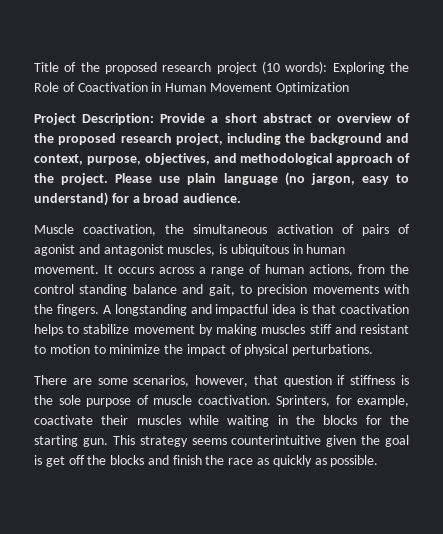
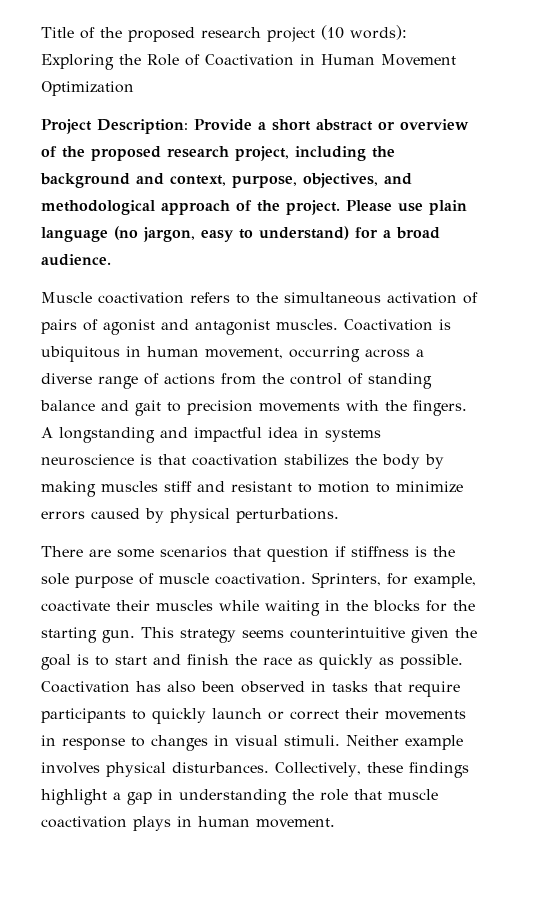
- Muscle coactivation, the simultaneous activation of pairs of agonist and antagonist muscles, is ubiquitous in human movement. It occurs across a range of human actions, from the control standing balance and gait, to precision movements with the fingers.
+ Muscle coactivation refers to the simultaneous activation of pairs of agonist and antagonist muscles. Coactivation is ubiquitous in human movement, occurring across a diverse range of actions from the control of standing balance and gait to precision movements with the fingers.
- A longstanding and impactful idea is that coactivation helps to stabilize movement by making muscles stiff and resistant to motion to minimize the impact of physical perturbations.
+ A longstanding and impactful idea in systems neuroscience is that coactivation stabilizes the body by making muscles stiff and resistant to motion to minimize errors caused by physical perturbations.
- There are some scenarios, however, that question if stiffness is the sole purpose of muscle coactivation.
+ There are some scenarios that question if stiffness is the sole purpose of muscle coactivation.
- This strategy seems counterintuitive given the goal is get off the blocks and finish the race as quickly as possible.
+ This strategy seems counterintuitive given the goal is to start and finish the race as quickly as possible.
+ Coactivation has also been observed in tasks that require participants to quickly launch or correct their movements in response to changes in visual stimuli. Neither example involves physical disturbances. Collectively, these findings highlight a gap in understanding the role that muscle coactivation plays in human movement.

